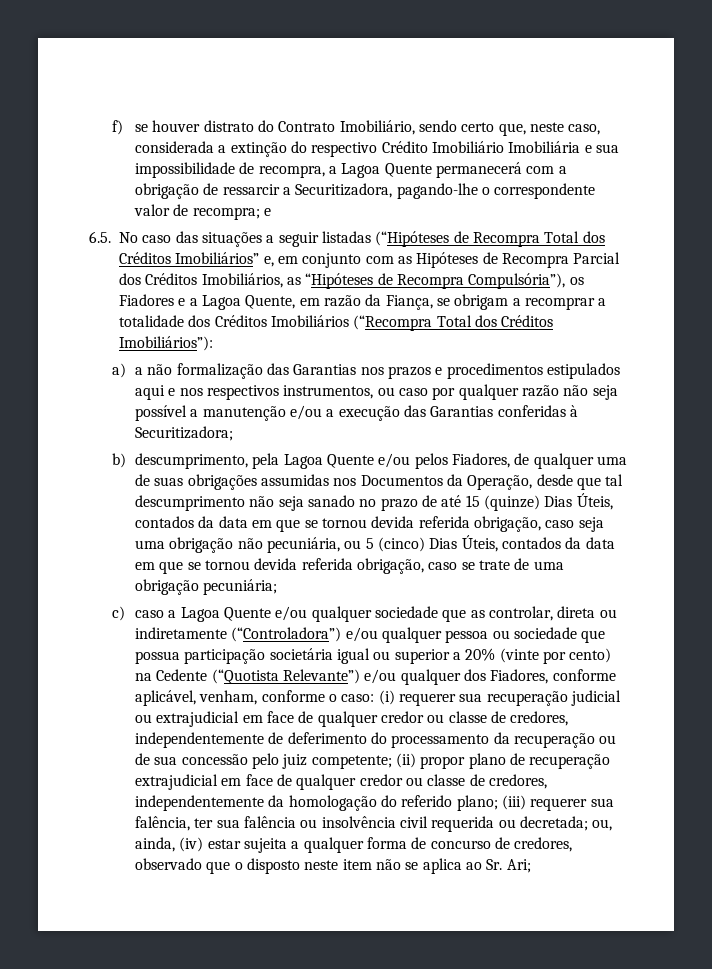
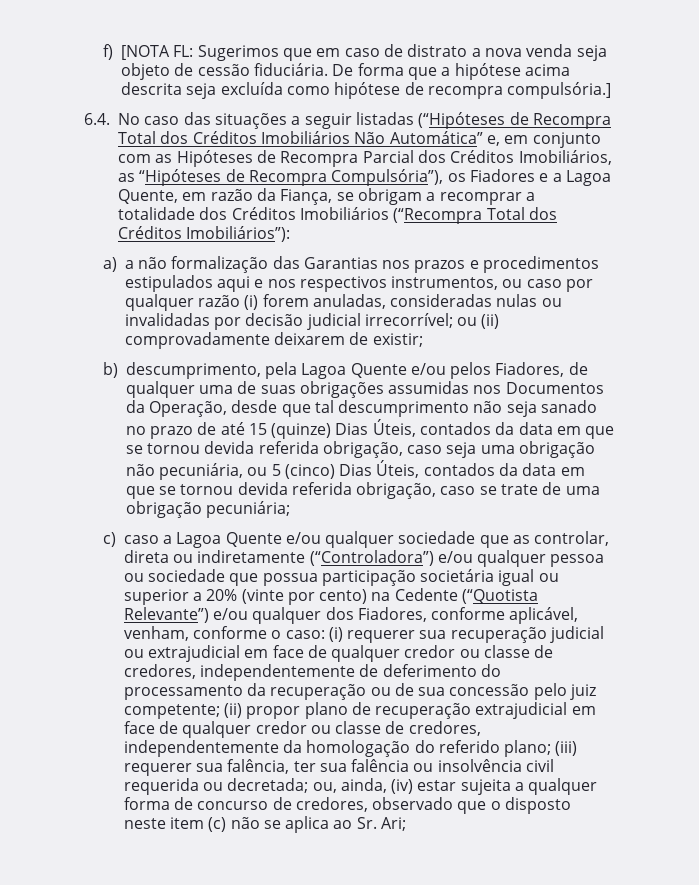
- f) se houver distrato do Contrato Imobiliário, sendo certo que, neste caso, considerada a extinção do respectivo Crédito Imobiliário Imobiliária e sua impossibilidade de recompra, a Lagoa Quente permanecerá com a obrigação de ressarcir a Securitizadora, pagando-lhe o correspondente valor de recompra; e
- 6.5. No caso das situações a seguir listadas (“Hipóteses de Recompra Total dos Créditos Imobiliários” e, em conjunto com as Hipóteses de Recompra Parcial dos Créditos Imobiliários, as “Hipóteses de Recompra Compulsória”), os Fiadores e a Lagoa Quente, em razão da Fiança, se obrigam a recomprar a totalidade dos Créditos Imobiliários (“Recompra Total dos Créditos Imobiliários”):
+ f) [NOTA FL: Sugerimos que em caso de distrato a nova venda seja objeto de cessão fiduciária. De forma que a hipótese acima descrita seja excluída como hipótese de recompra compulsória.]
+ 6.4. No caso das situações a seguir listadas (“Hipóteses de Recompra Total dos Créditos Imobiliários Não Automática” e, em conjunto com as Hipóteses de Recompra Parcial dos Créditos Imobiliários, as “Hipóteses de Recompra Compulsória”), os Fiadores e a Lagoa Quente, em razão da Fiança, se obrigam a recomprar a totalidade dos Créditos Imobiliários (“Recompra Total dos Créditos Imobiliários”):
- a) a não formalização das Garantias nos prazos e procedimentos estipulados aqui e nos respectivos instrumentos, ou caso por qualquer razão não seja possível a manutenção e/ou a execução das Garantias conferidas à Securitizadora;
+ a) a não formalização das Garantias nos prazos e procedimentos estipulados aqui e nos respectivos instrumentos, ou caso por qualquer razão (i) forem anuladas, consideradas nulas ou invalidadas por decisão judicial irrecorrível; ou (ii) comprovadamente deixarem de existir;
- ou, ainda, (iv) estar sujeita a qualquer forma de concurso de credores, observado que o disposto neste item não se aplica ao Sr. Ari;
+ ou, ainda, (iv) estar sujeita a qualquer forma de concurso de credores, observado que o disposto neste item (c) não se aplica ao Sr. Ari;

